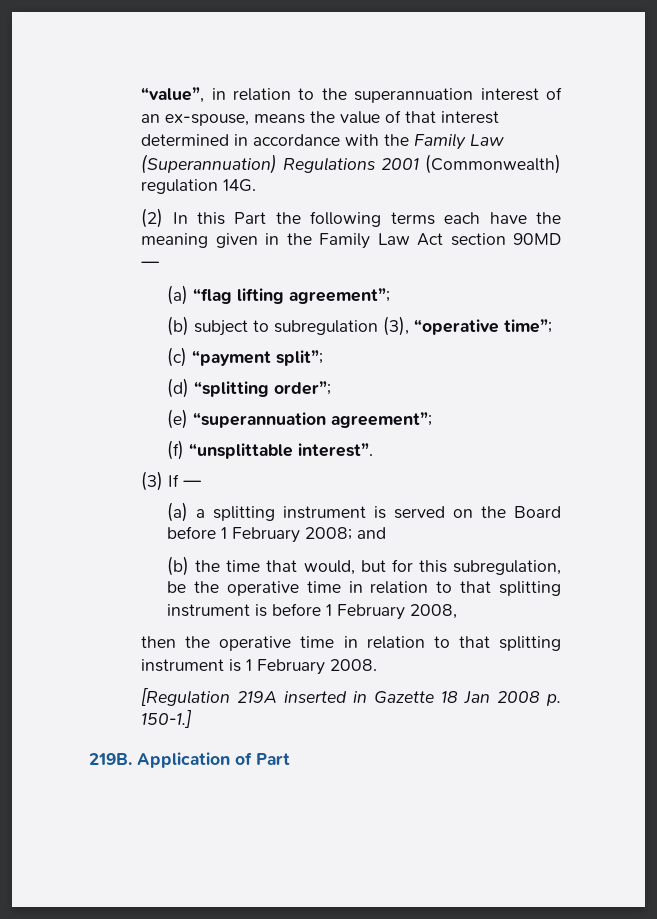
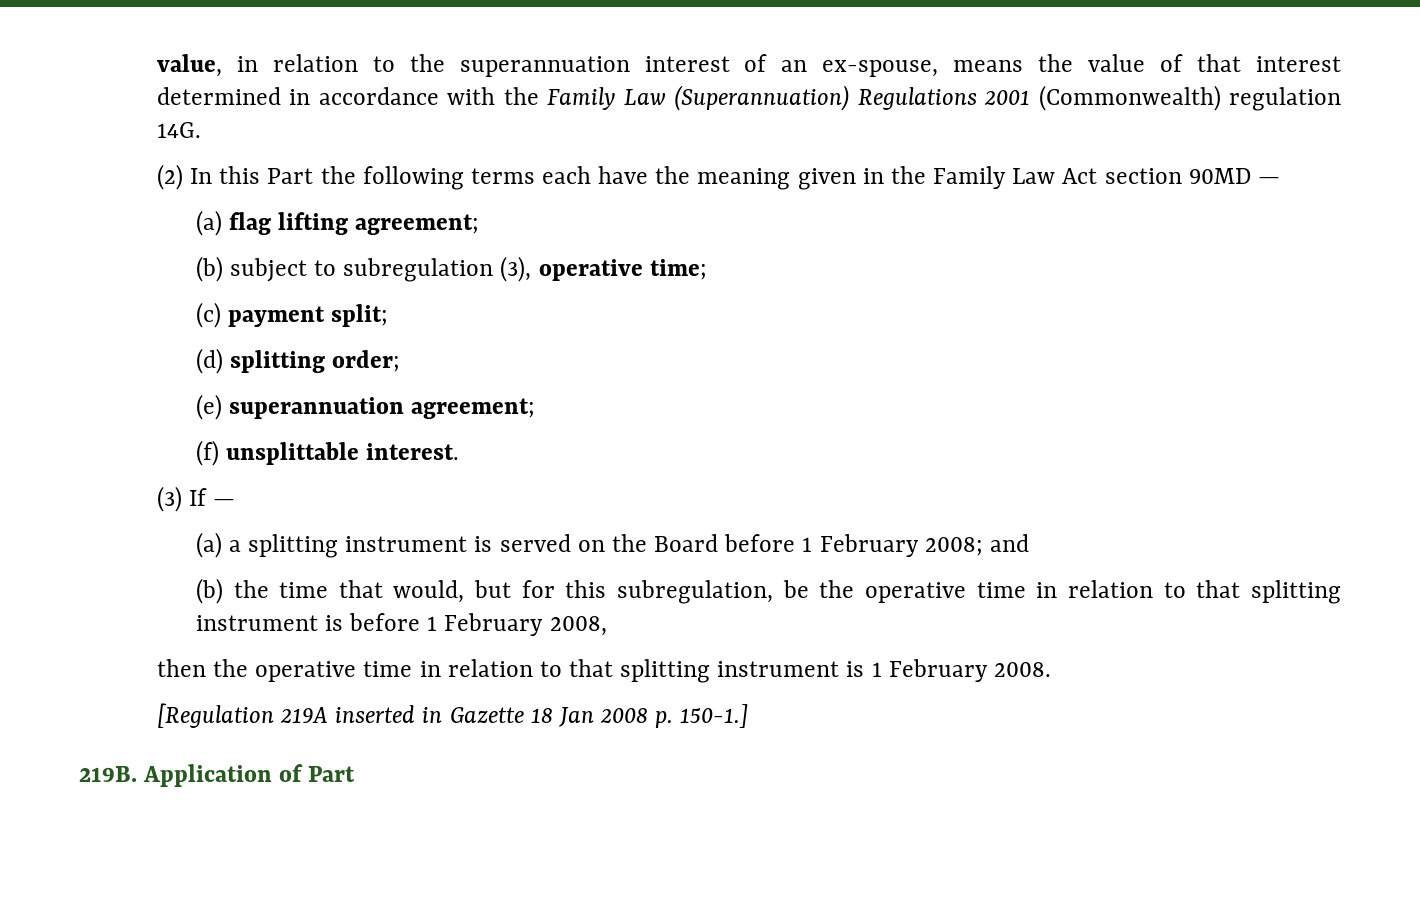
- “value”, in relation to the superannuation interest of an ex-spouse, means the value of that interest determined in accordance with the Family Law (Superannuation) Regulations 2001 (Commonwealth) regulation 14G.
+ value, in relation to the superannuation interest of an ex-spouse, means the value of that interest determined in accordance with the Family Law (Superannuation) Regulations 2001 (Commonwealth) regulation 14G.
- (a) “flag lifting agreement”;
+ (a) flag lifting agreement;
- (b) subject to subregulation (3), “operative time”;
+ (b) subject to subregulation (3), operative time;
- (c) “payment split”;
+ (c) payment split;
- (d) “splitting order”;
+ (d) splitting order;
- (e) “superannuation agreement”;
+ (e) superannuation agreement;
- (f) “unsplittable interest”.
+ (f) unsplittable interest.

